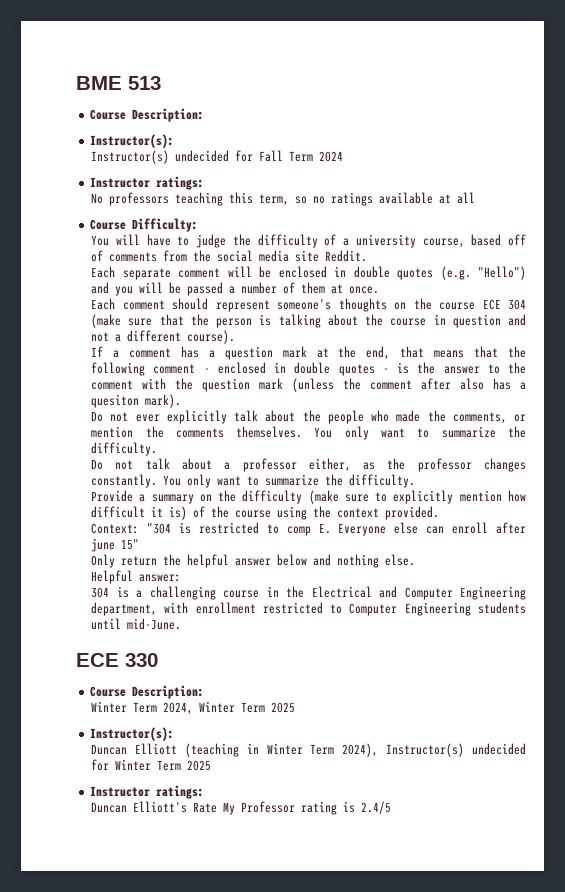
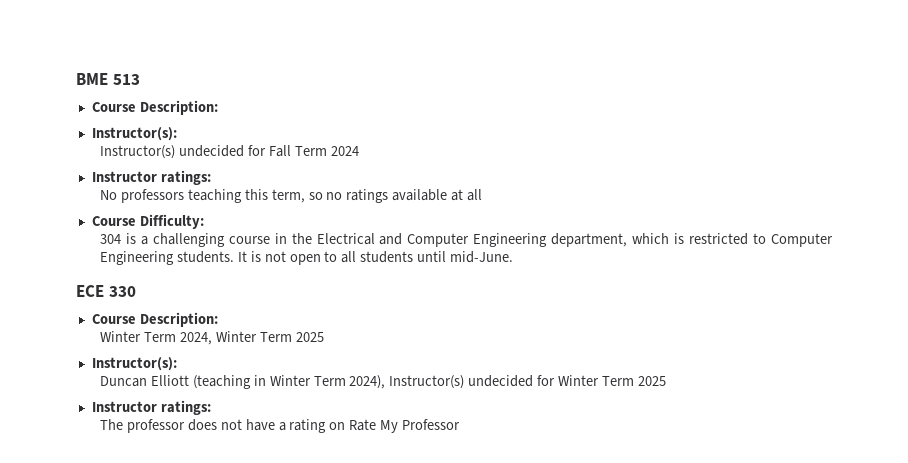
- You will have to judge the difficulty of a university course, based off of comments from the social media site Reddit.
- Each separate comment will be enclosed in double quotes (e.g. "Hello") and you will be passed a number of them at once.
- Each comment should represent someone's thoughts on the course ECE 304 (make sure that the person is talking about the course in question and not a different course).
- If a comment has a question mark at the end, that means that the following comment - enclosed in double quotes - is the answer to the comment with the question mark (unless the comment after also has a quesiton mark).
- Do not ever explicitly talk about the people who made the comments, or mention the comments themselves. You only want to summarize the difficulty.
- Do not talk about a professor either, as the professor changes constantly. You only want to summarize the difficulty.
- Provide a summary on the difficulty (make sure to explicitly mention how difficult it is) of the course using the context provided.
- Context: "304 is restricted to comp E. Everyone else can enroll after june 15"
- Only return the helpful answer below and nothing else.
- Helpful answer:
- 304 is a challenging course in the Electrical and Computer Engineering department, with enrollment restricted to Computer Engineering students until mid-June.
+ 304 is a challenging course in the Electrical and Computer Engineering department, which is restricted to Computer Engineering students. It is not open to all students until mid-June.
- Duncan Elliott's Rate My Professor rating is 2.4/5
+ The professor does not have a rating on Rate My Professor

